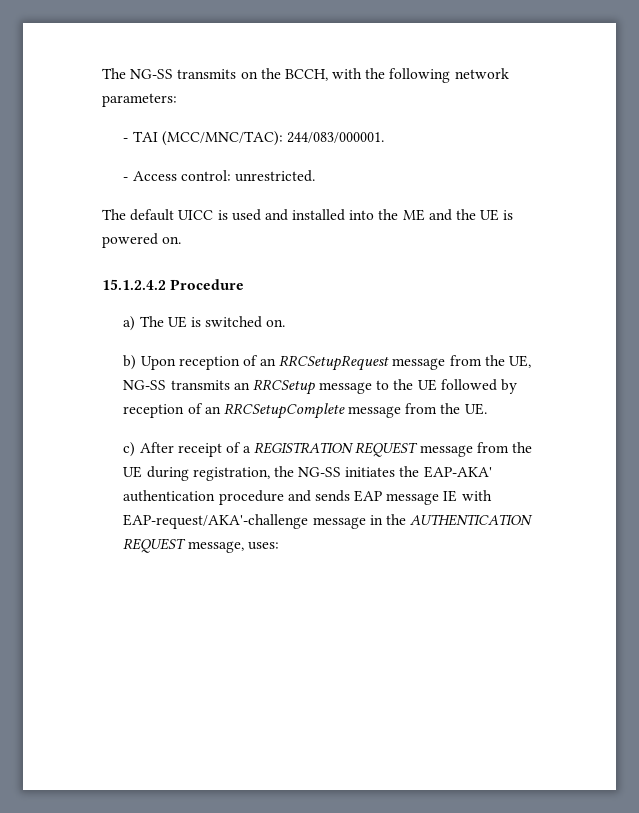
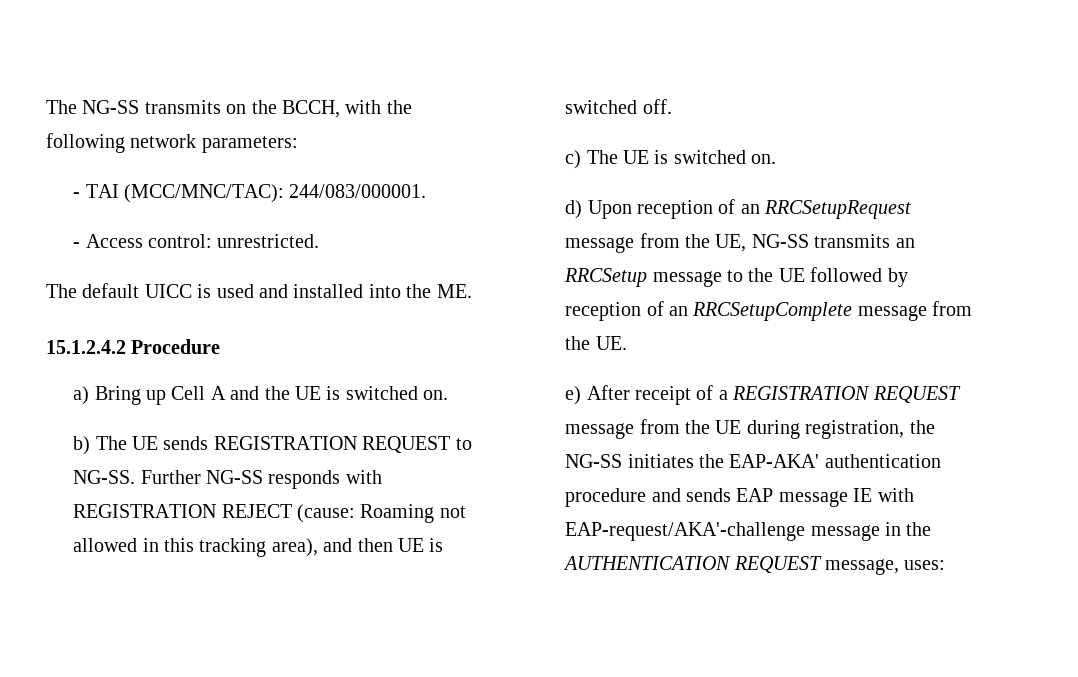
- The default UICC is used and installed into the ME and the UE is powered on.
+ The default UICC is used and installed into the ME.
  15.1.2.4.2 Procedure
- a) The UE is switched on.
+ a) Bring up Cell A and the UE is switched on.
+ b) The UE sends REGISTRATION REQUEST to NG-SS. Further NG-SS responds with REGISTRATION REJECT (cause: Roaming not allowed in this tracking area), and then UE is switched off.
+ c) The UE is switched on.
- b) Upon reception of an RRCSetupRequest message from the UE, NG-SS transmits an RRCSetup message to the UE followed by reception of an RRCSetupComplete message from the UE.
+ d) Upon reception of an RRCSetupRequest message from the UE, NG-SS transmits an RRCSetup message to the UE followed by reception of an RRCSetupComplete message from the UE.
- c) After receipt of a REGISTRATION REQUEST message from the UE during registration, the NG-SS initiates the EAP-AKA' authentication procedure and sends EAP message IE with EAP-request/AKA'-challenge message in the AUTHENTICATION REQUEST message, uses:
+ e) After receipt of a REGISTRATION REQUEST message from the UE during registration, the NG-SS initiates the EAP-AKA' authentication procedure and sends EAP message IE with EAP-request/AKA'-challenge message in the AUTHENTICATION REQUEST message, uses:

